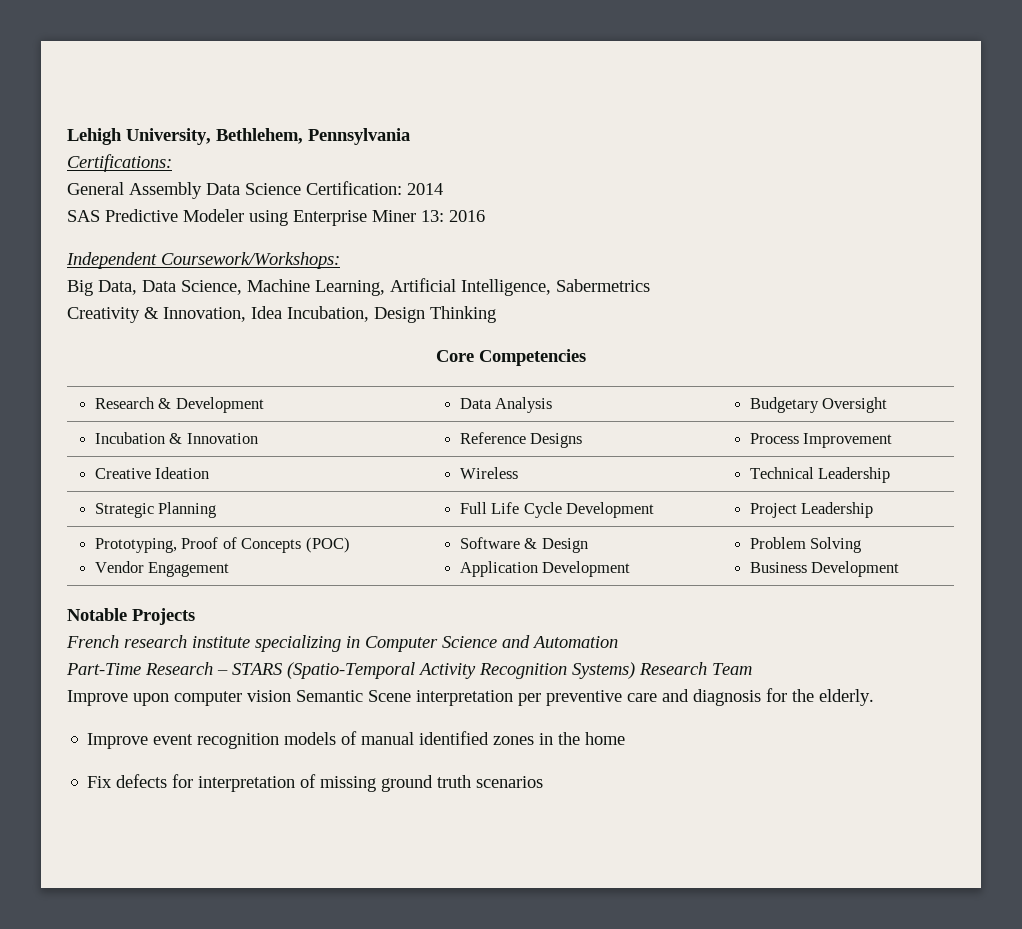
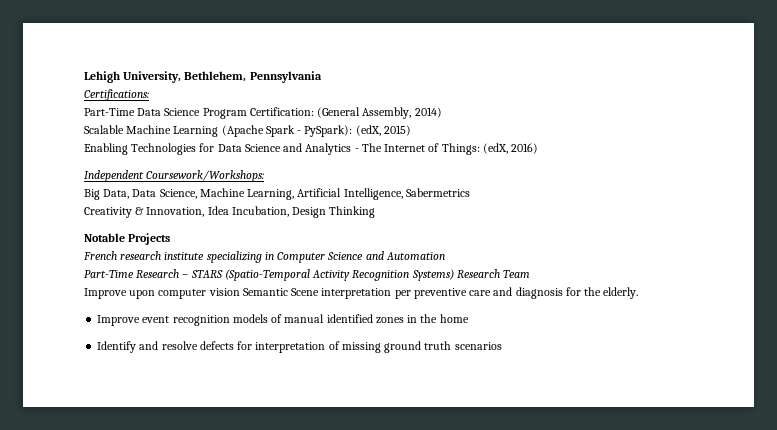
- General Assembly Data Science Certification: 2014
- SAS Predictive Modeler using Enterprise Miner 13: 2016
+ Part-Time Data Science Program Certification: (General Assembly, 2014)
+ Scalable Machine Learning (Apache Spark - PySpark): (edX, 2015)
+ Enabling Technologies for Data Science and Analytics - The Internet of Things: (edX, 2016)
- Core Competencies
- Research & Development | Data Analysis | Budgetary Oversight
- Incubation & Innovation | Reference Designs | Process Improvement
- Creative Ideation | Wireless | Technical Leadership
- Strategic Planning | Full Life Cycle Development | Project Leadership
- Prototyping, Proof of Concepts (POC)
- Vendor Engagement | Software & Design
- Application Development | Problem Solving
- Business Development
- Fix defects for interpretation of missing ground truth scenarios
+ Identify and resolve defects for interpretation of missing ground truth scenarios

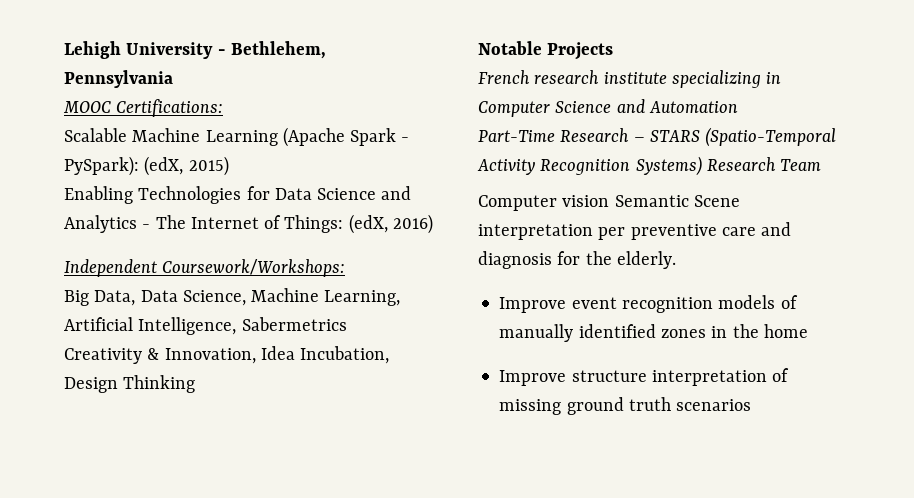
- Lehigh University, Bethlehem, Pennsylvania
+ Lehigh University - Bethlehem, Pennsylvania
- Certifications:
+ MOOC Certifications:
- Part-Time Data Science Program Certification: (General Assembly, 2014)
- Improve upon computer vision Semantic Scene interpretation per preventive care and diagnosis for the elderly.
+ Computer vision Semantic Scene interpretation per preventive care and diagnosis for the elderly.
- Improve event recognition models of manual identified zones in the home
+ Improve event recognition models of manually identified zones in the home
- Identify and resolve defects for interpretation of missing ground truth scenarios
+ Improve structure interpretation of missing ground truth scenarios

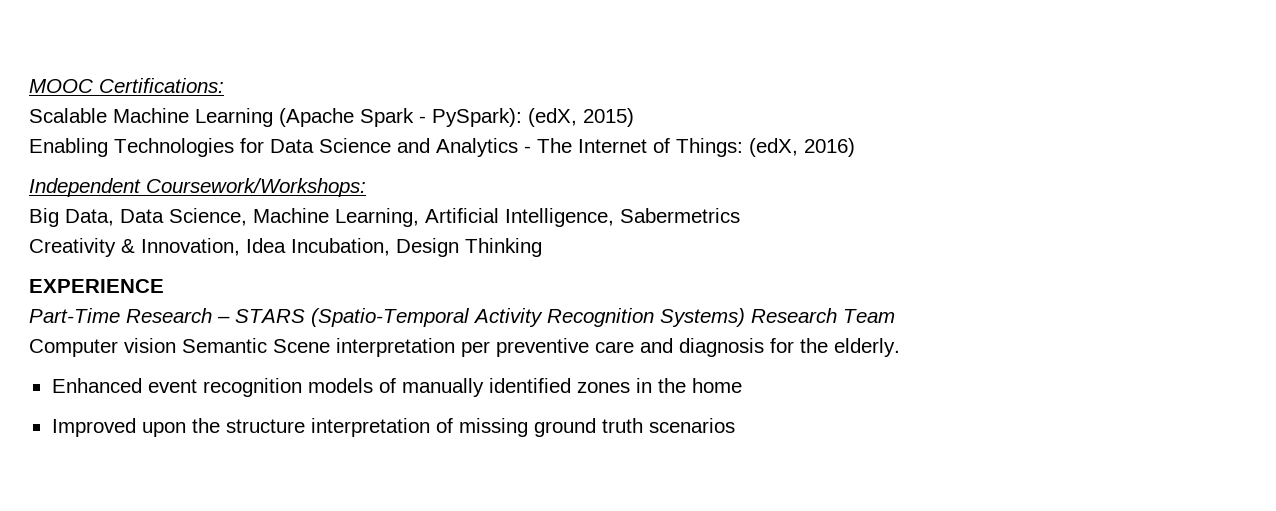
- Lehigh University - Bethlehem, Pennsylvania
- Notable Projects
- French research institute specializing in Computer Science and Automation
+ EXPERIENCE
- Improve event recognition models of manually identified zones in the home
+ Enhanced event recognition models of manually identified zones in the home
- Improve structure interpretation of missing ground truth scenarios
+ Improved upon the structure interpretation of missing ground truth scenarios

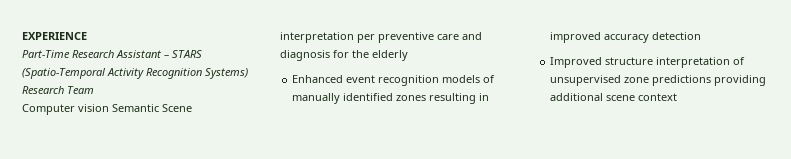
- MOOC Certifications:
- Scalable Machine Learning (Apache Spark - PySpark): (edX, 2015)
- Enabling Technologies for Data Science and Analytics - The Internet of Things: (edX, 2016)
- Independent Coursework/Workshops:
- Big Data, Data Science, Machine Learning, Artificial Intelligence, Sabermetrics
- Creativity & Innovation, Idea Incubation, Design Thinking
- Part-Time Research – STARS (Spatio-Temporal Activity Recognition Systems) Research Team
+ Part-Time Research Assistant – STARS (Spatio-Temporal Activity Recognition Systems) Research Team
- Computer vision Semantic Scene interpretation per preventive care and diagnosis for the elderly.
+ Computer vision Semantic Scene interpretation per preventive care and diagnosis for the elderly
- Enhanced event recognition models of manually identified zones in the home
+ Enhanced event recognition models of manually identified zones resulting in improved accuracy detection
- Improved upon the structure interpretation of missing ground truth scenarios
+ Improved structure interpretation of unsupervised zone predictions providing additional scene context

